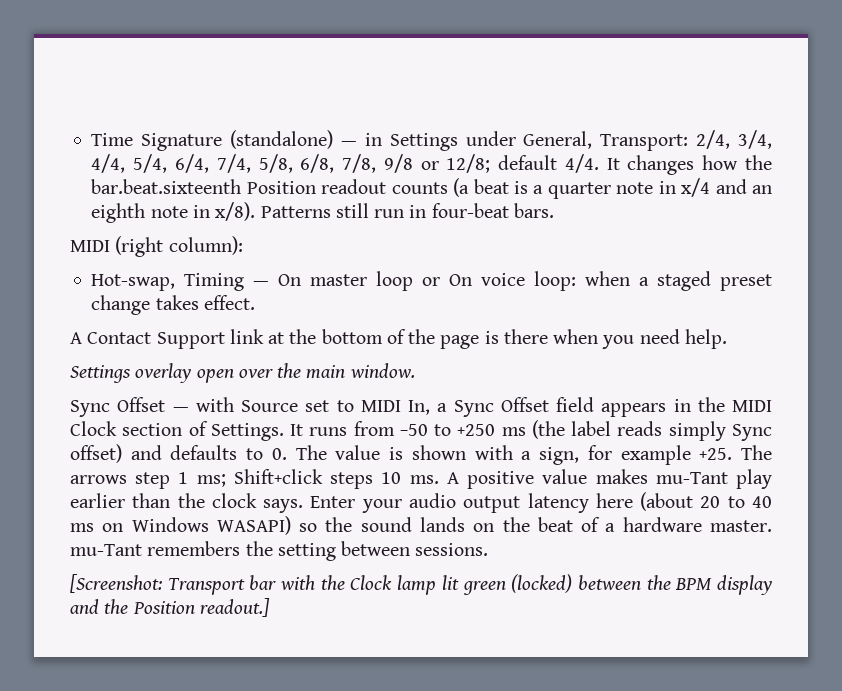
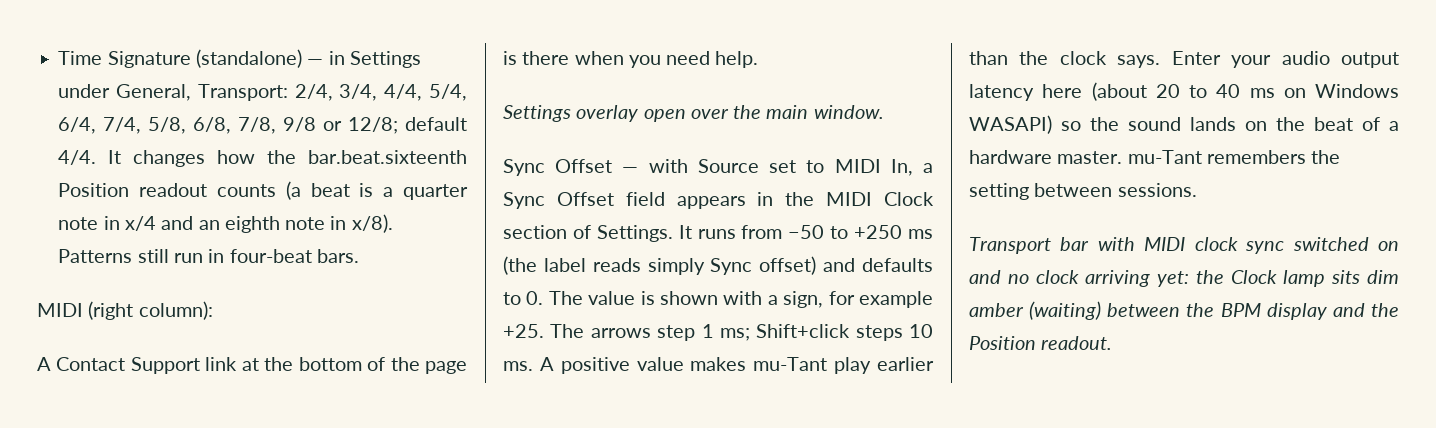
- Hot-swap, Timing — On master loop or On voice loop: when a staged preset change takes effect.
- [Screenshot: Transport bar with the Clock lamp lit green (locked) between the BPM display and the Position readout.]
+ Transport bar with MIDI clock sync switched on and no clock arriving yet: the Clock lamp sits dim amber (waiting) between the BPM display and the Position readout.

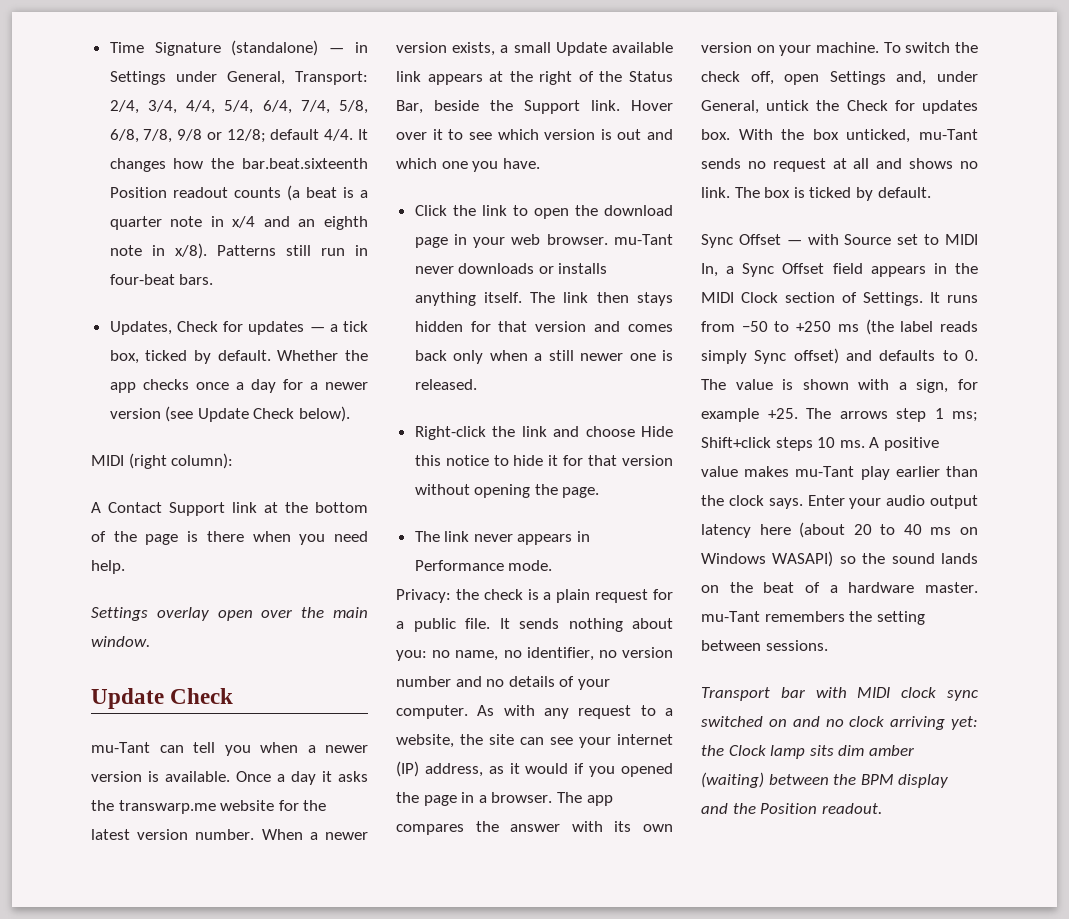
+ Updates, Check for updates — a tick box, ticked by default. Whether the app checks once a day for a newer version (see Update Check below).
  Settings overlay open over the main window.
+ Update Check
+ mu-Tant can tell you when a newer version is available. Once a day it asks the transwarp.me website for the latest version number. When a newer version exists, a small Update available link appears at the right of the Status Bar, beside the Support link. Hover over it to see which version is out and which one you have.
+ Click the link to open the download page in your web browser. mu-Tant never downloads or installs anything itself. The link then stays hidden for that version and comes back only when a still newer one is released.
+ Right-click the link and choose Hide this notice to hide it for that version without opening the page.
+ The link never appears in Performance mode.
+ Privacy: the check is a plain request for a public file. It sends nothing about you: no name, no identifier, no version number and no details of your computer. As with any request to a website, the site can see your internet (IP) address, as it would if you opened the page in a browser. The app compares the answer with its own version on your machine. To switch the check off, open Settings and, under General, untick the Check for updates box. With the box unticked, mu-Tant sends no request at all and shows no link. The box is ticked by default.

